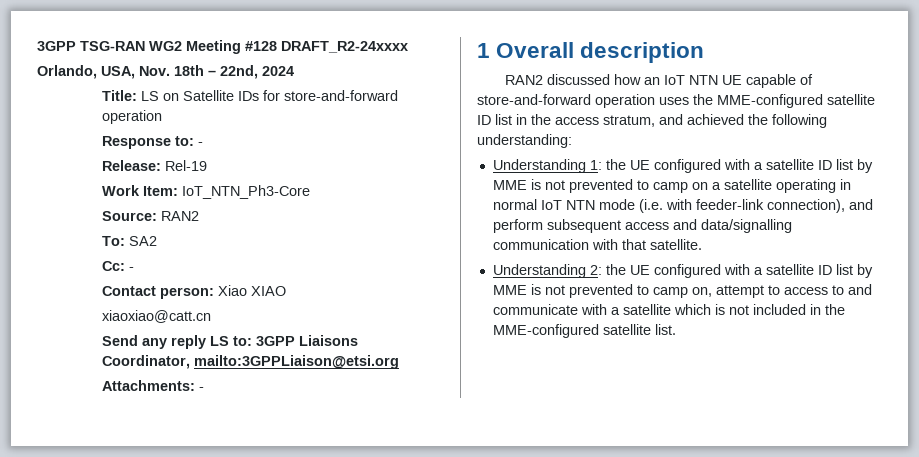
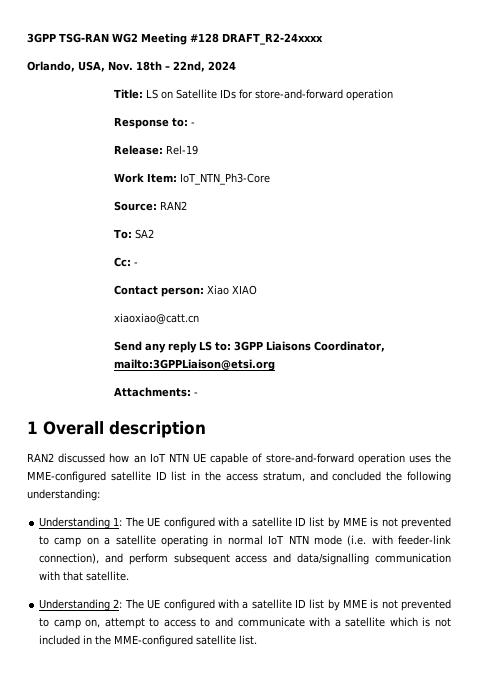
- RAN2 discussed how an IoT NTN UE capable of store-and-forward operation uses the MME-configured satellite ID list in the access stratum, and achieved the following understanding:
+ RAN2 discussed how an IoT NTN UE capable of store-and-forward operation uses the MME-configured satellite ID list in the access stratum, and concluded the following understanding:
- Understanding 1: the UE configured with a satellite ID list by MME is not prevented to camp on a satellite operating in normal IoT NTN mode (i.e. with feeder-link connection), and perform subsequent access and data/signalling communication with that satellite.
+ Understanding 1: The UE configured with a satellite ID list by MME is not prevented to camp on a satellite operating in normal IoT NTN mode (i.e. with feeder-link connection), and perform subsequent access and data/signalling communication with that satellite.
- Understanding 2: the UE configured with a satellite ID list by MME is not prevented to camp on, attempt to access to and communicate with a satellite which is not included in the MME-configured satellite list.
+ Understanding 2: The UE configured with a satellite ID list by MME is not prevented to camp on, attempt to access to and communicate with a satellite which is not included in the MME-configured satellite list.

